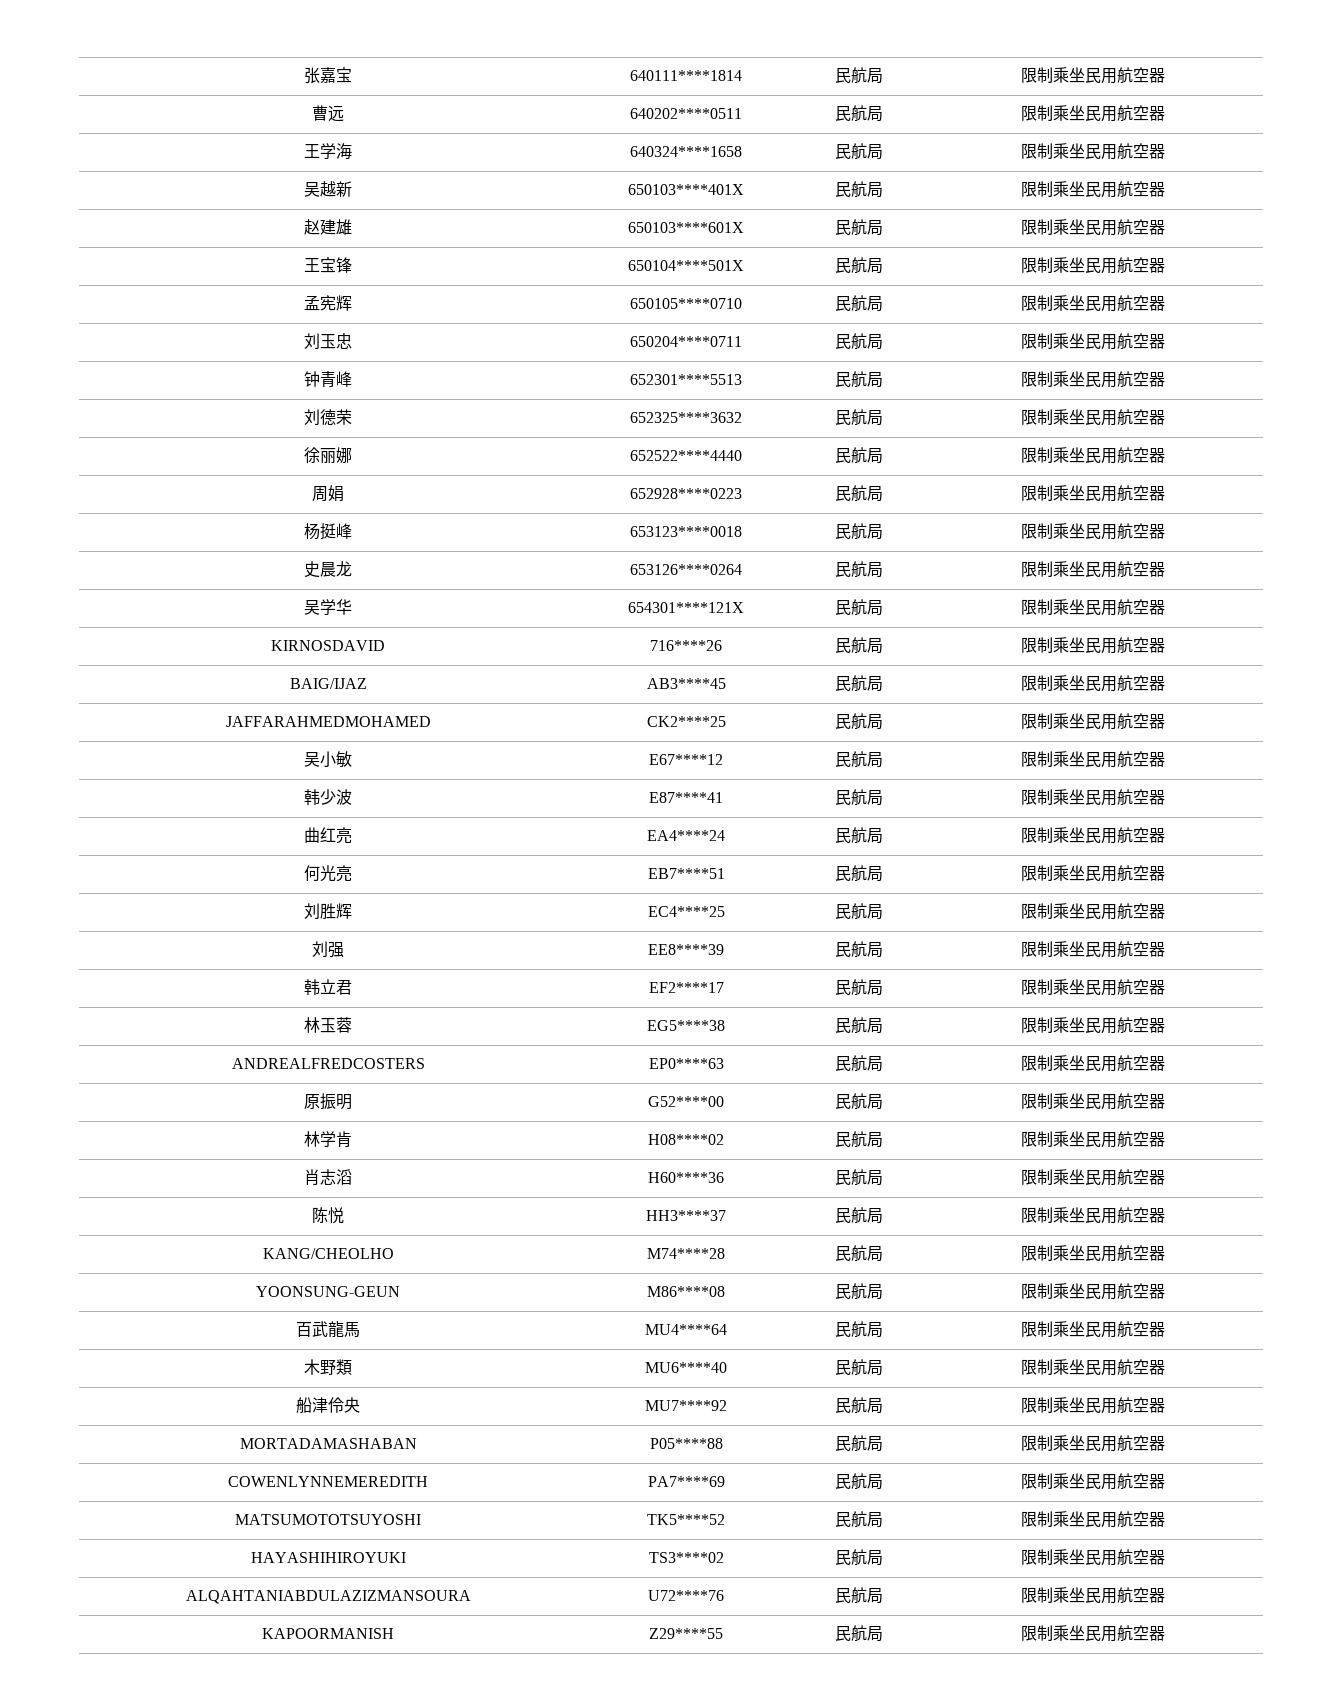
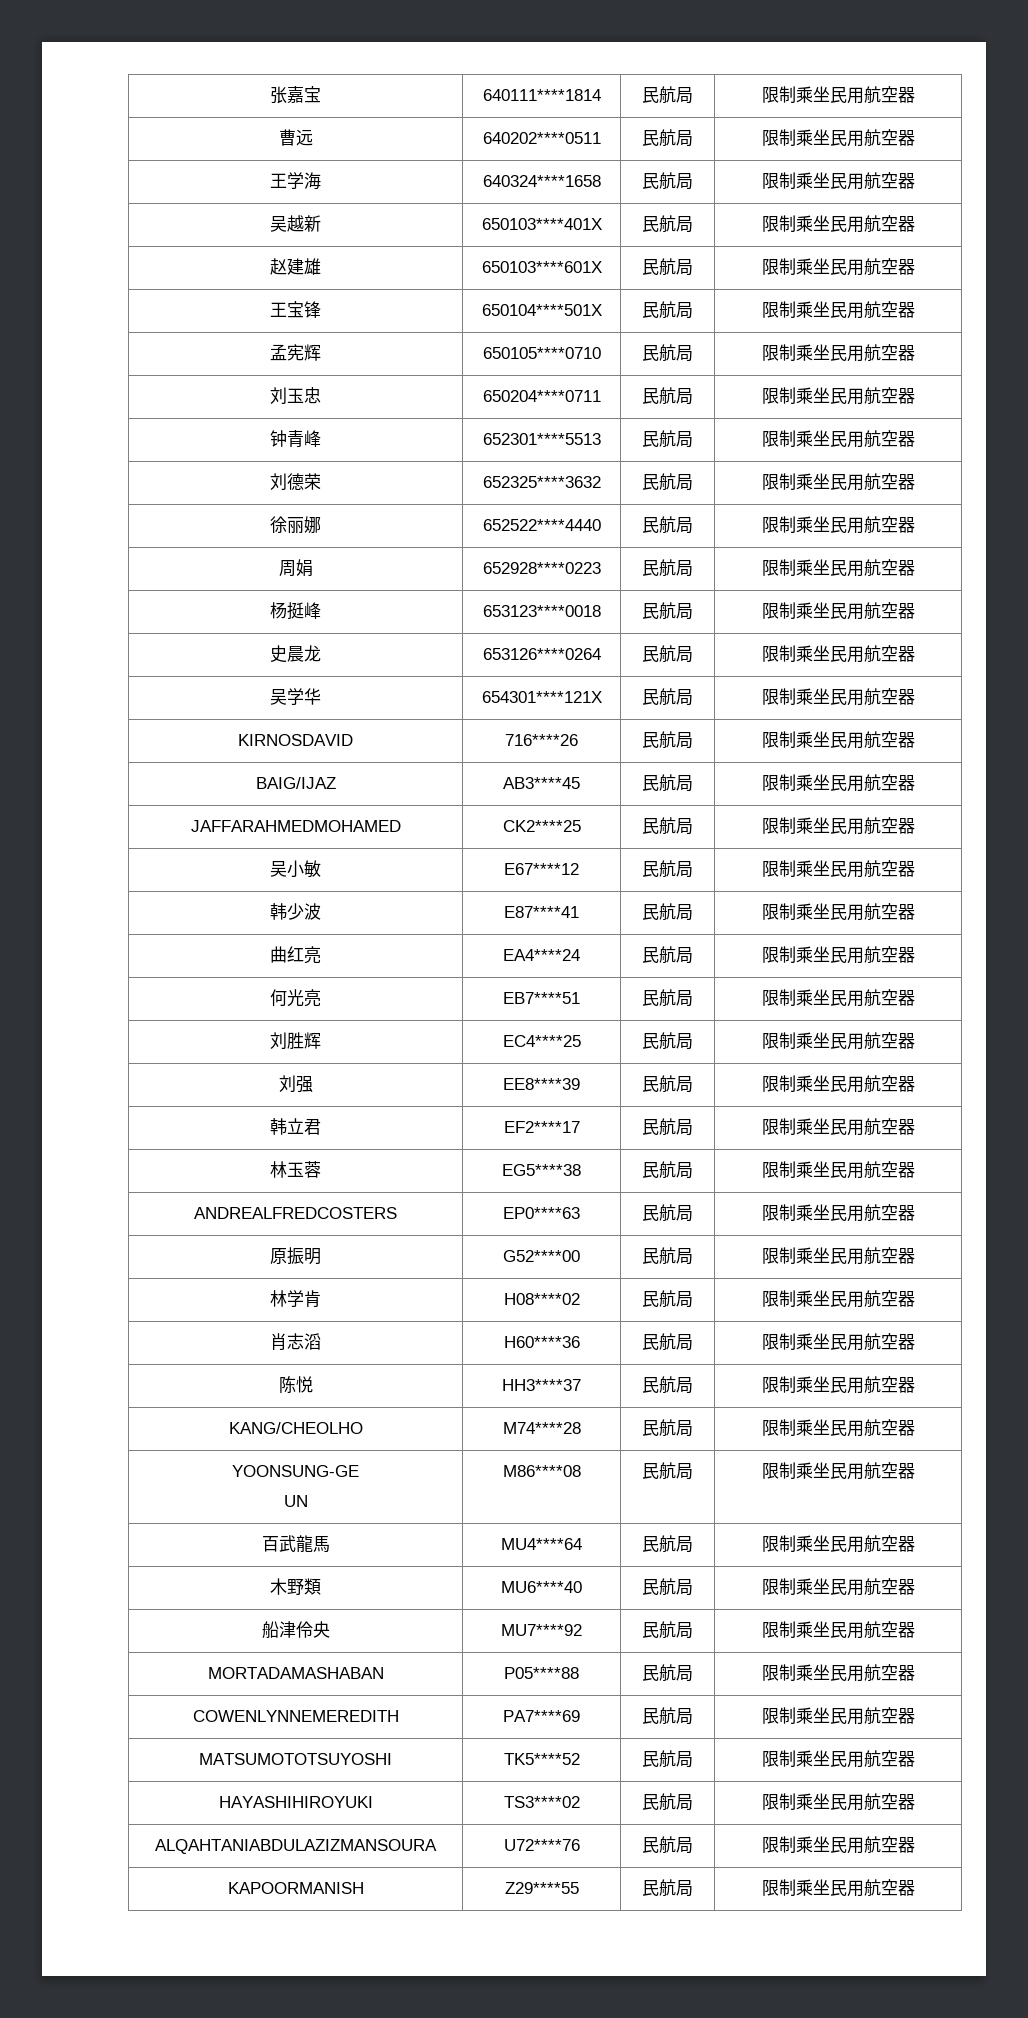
- YOONSUNG-GEUN | M86****08 | 民航局 | 限制乘坐民用航空器
+ YOONSUNG-GE
+ UN | M86****08 | 民航局 | 限制乘坐民用航空器

